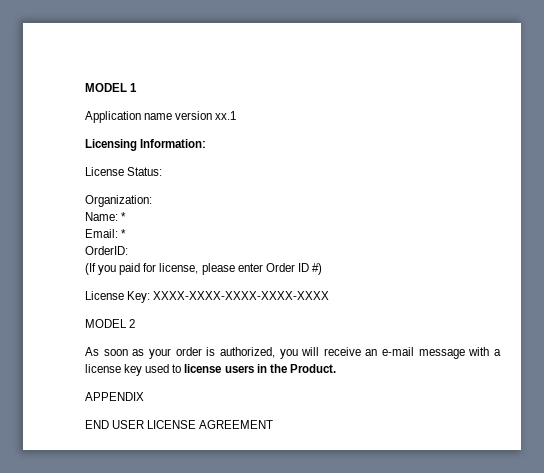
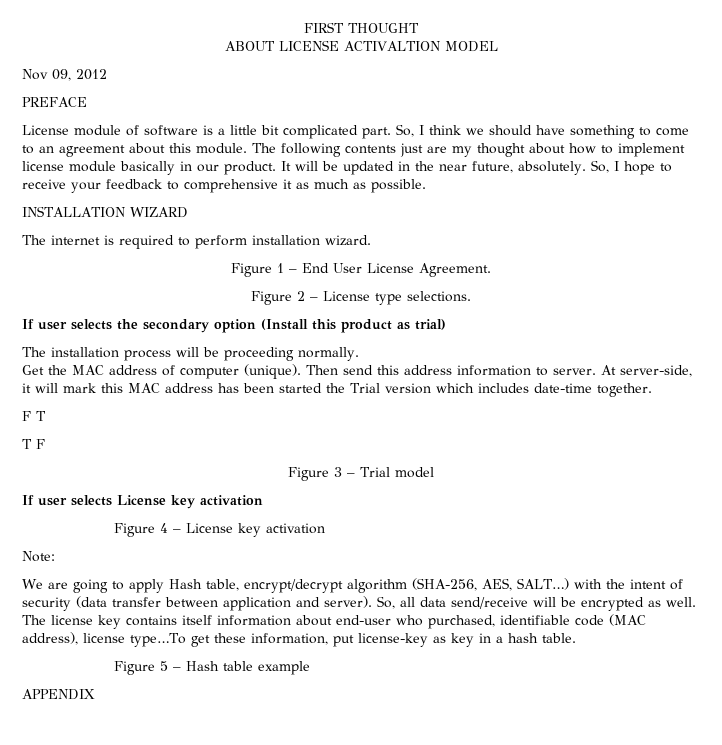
- MODEL 1
- Application name version xx.1
- Licensing Information:
- License Status:
- Organization:
- Name: *
- Email: *
- OrderID:
- (If you paid for license, please enter Order ID #)
- License Key: XXXX-XXXX-XXXX-XXXX-XXXX
- MODEL 2
- As soon as your order is authorized, you will receive an e-mail message with a license key used to license users in the Product.
+ FIRST THOUGHT
+ ABOUT LICENSE ACTIVALTION MODEL
+ Nov 09, 2012
+ PREFACE
+ License module of software is a little bit complicated part. So, I think we should have something to come to an agreement about this module. The following contents just are my thought about how to implement license module basically in our product. It will be updated in the near future, absolutely. So, I hope to receive your feedback to comprehensive it as much as possible.
+ INSTALLATION WIZARD
+ The internet is required to perform installation wizard.
+ Figure 1 – End User License Agreement.
+ Figure 2 – License type selections.
+ If user selects the secondary option (Install this product as trial)
+ The installation process will be proceeding normally.
+ Get the MAC address of computer (unique). Then send this address information to server. At server-side, it will mark this MAC address has been started the Trial version which includes date-time together.
+ F T
+ T F
+ Figure 3 – Trial model
+ If user selects License key activation
+ Figure 4 – License key activation
+ Note:
+ We are going to apply Hash table, encrypt/decrypt algorithm (SHA-256, AES, SALT…) with the intent of security (data transfer between application and server). So, all data send/receive will be encrypted as well. The license key contains itself information about end-user who purchased, identifiable code (MAC address), license type…To get these information, put license-key as key in a hash table.
+ Figure 5 – Hash table example
  APPENDIX
- END USER LICENSE AGREEMENT

